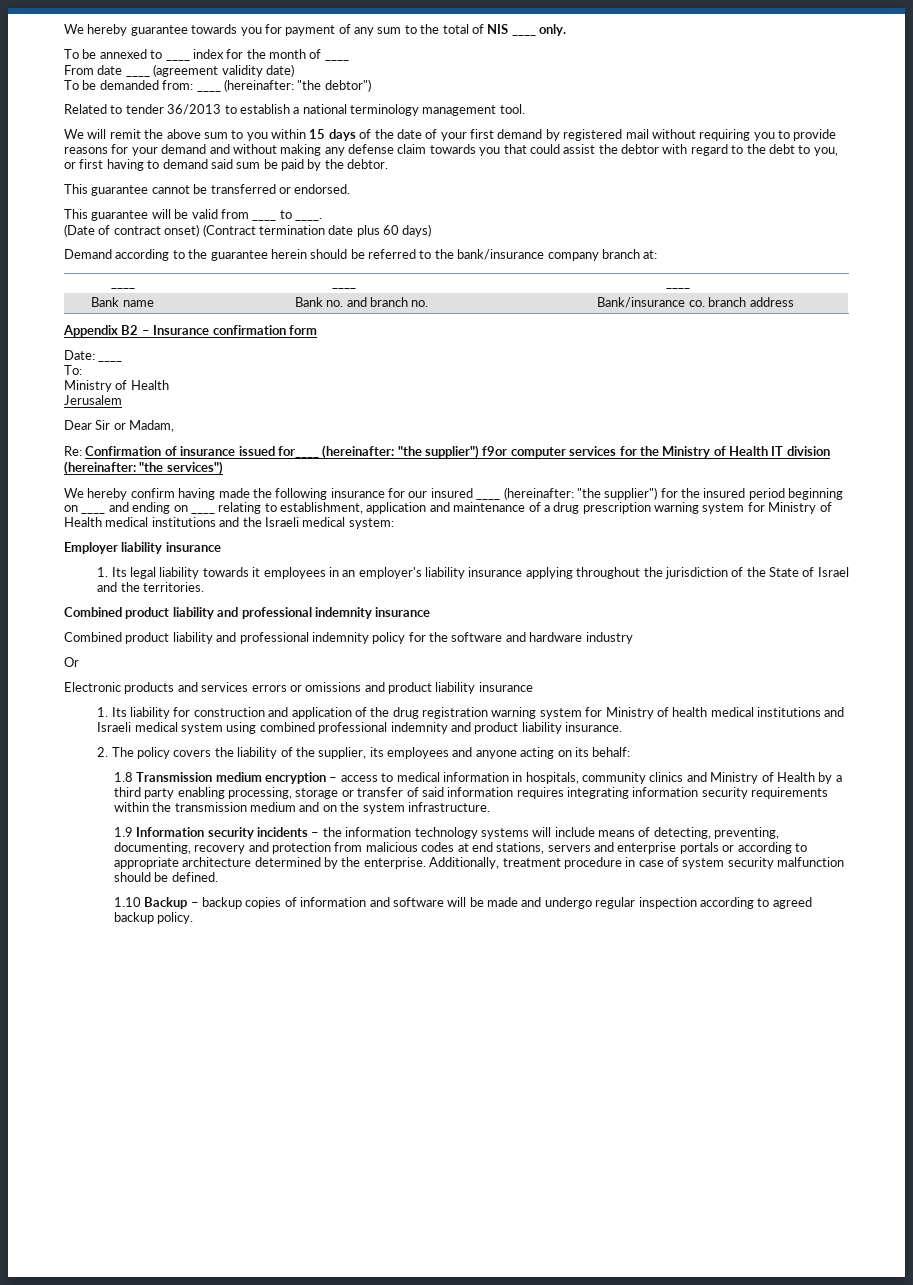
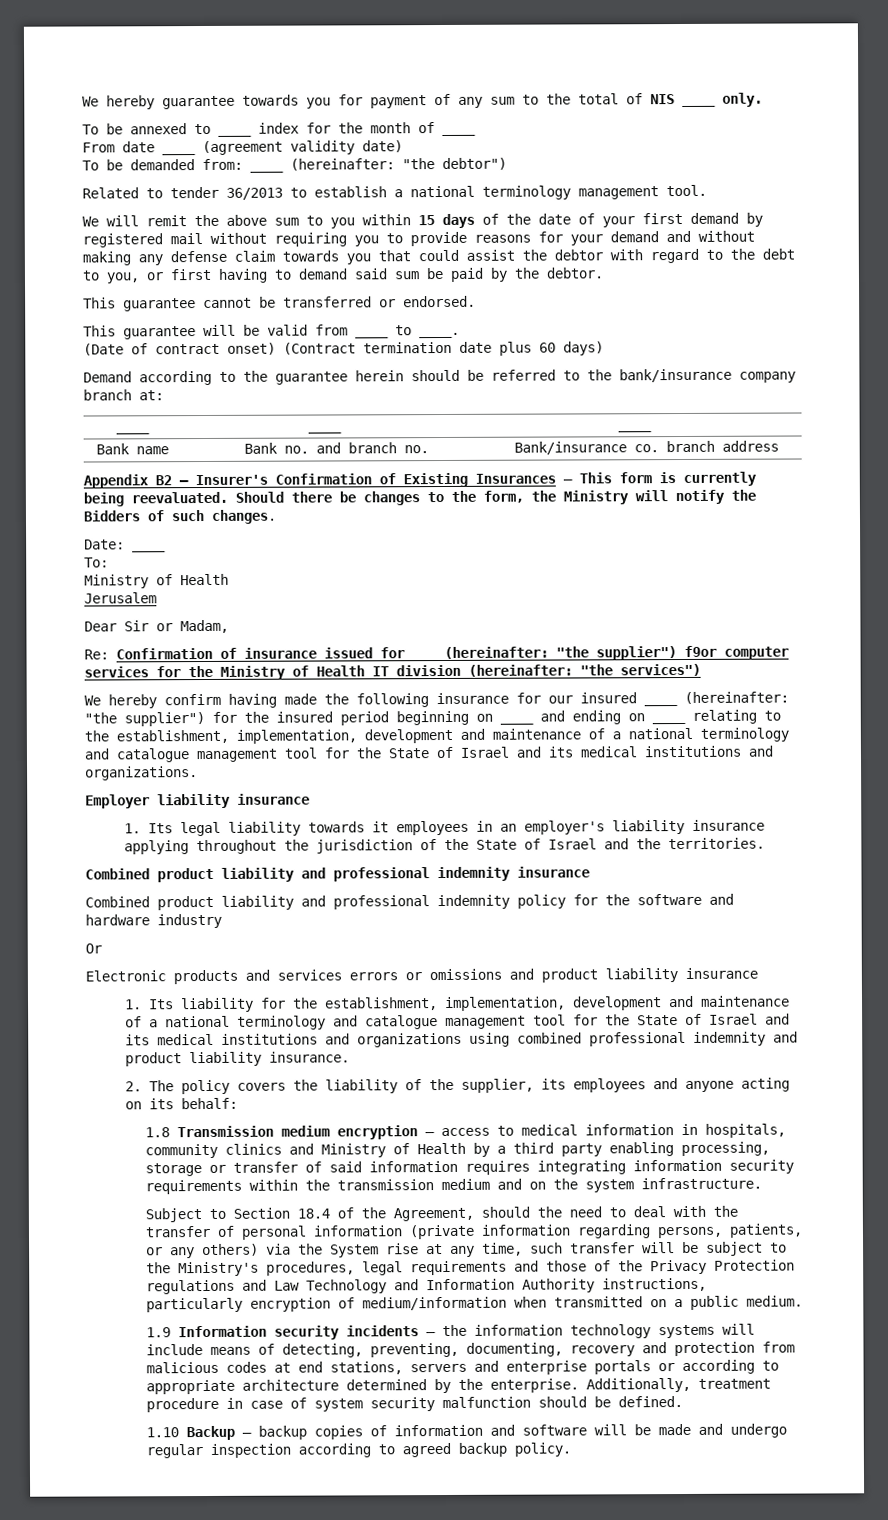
- Appendix B2 – Insurance confirmation form
+ Appendix B2 – Insurer's Confirmation of Existing Insurances – This form is currently being reevaluated. Should there be changes to the form, the Ministry will notify the Bidders of such changes.
- We hereby confirm having made the following insurance for our insured ____ (hereinafter: "the supplier") for the insured period beginning on ____ and ending on ____ relating to establishment, application and maintenance of a drug prescription warning system for Ministry of Health medical institutions and the Israeli medical system:
+ We hereby confirm having made the following insurance for our insured ____ (hereinafter: "the supplier") for the insured period beginning on ____ and ending on ____ relating to the establishment, implementation, development and maintenance of a national terminology and catalogue management tool for the State of Israel and its medical institutions and organizations.
- 1. Its liability for construction and application of the drug registration warning system for Ministry of health medical institutions and Israeli medical system using combined professional indemnity and product liability insurance.
+ 1. Its liability for the establishment, implementation, development and maintenance of a national terminology and catalogue management tool for the State of Israel and its medical institutions and organizations using combined professional indemnity and product liability insurance.
+ Subject to Section 18.4 of the Agreement, should the need to deal with the transfer of personal information (private information regarding persons, patients, or any others) via the System rise at any time, such transfer will be subject to the Ministry's procedures, legal requirements and those of the Privacy Protection regulations and Law Technology and Information Authority instructions, particularly encryption of medium/information when transmitted on a public medium.

